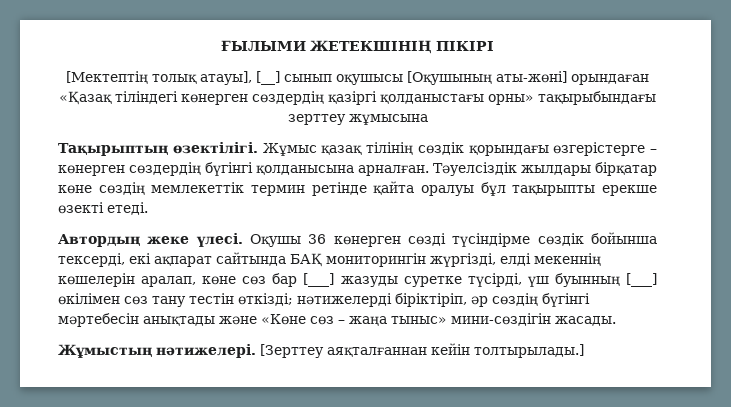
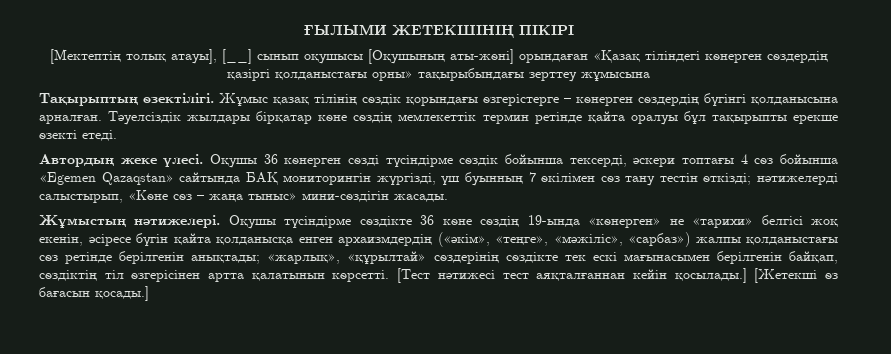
- Оқушы 36 көнерген сөзді түсіндірме сөздік бойынша тексерді, екі ақпарат сайтында БАҚ мониторингін жүргізді, елді мекеннің көшелерін аралап, көне сөз бар [___] жазуды суретке түсірді, үш буынның [___] өкілімен сөз тану тестін өткізді; нәтижелерді біріктіріп, әр сөздің бүгінгі мәртебесін анықтады және «Көне сөз – жаңа тыныс» мини-сөздігін жасады.
+ Оқушы 36 көнерген сөзді түсіндірме сөздік бойынша тексерді, әскери топтағы 4 сөз бойынша «Egemen Qazaqstan» сайтында БАҚ мониторингін жүргізді, үш буынның 7 өкілімен сөз тану тестін өткізді; нәтижелерді салыстырып, «Көне сөз – жаңа тыныс» мини-сөздігін жасады.
- [Зерттеу аяқталғаннан кейін толтырылады.]
+ Оқушы түсіндірме сөздікте 36 көне сөздің 19-ында «көнерген» не «тарихи» белгісі жоқ екенін, әсіресе бүгін қайта қолданысқа енген архаизмдердің («әкім», «теңге», «мәжіліс», «сарбаз») жалпы қолданыстағы сөз ретінде берілгенін анықтады; «жарлық», «құрылтай» сөздерінің сөздікте тек ескі мағынасымен берілгенін байқап, сөздіктің тіл өзгерісінен артта қалатынын көрсетті. [Тест нәтижесі тест аяқталғаннан кейін қосылады.] [Жетекші өз бағасын қосады.]

